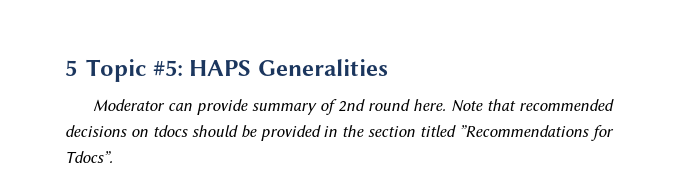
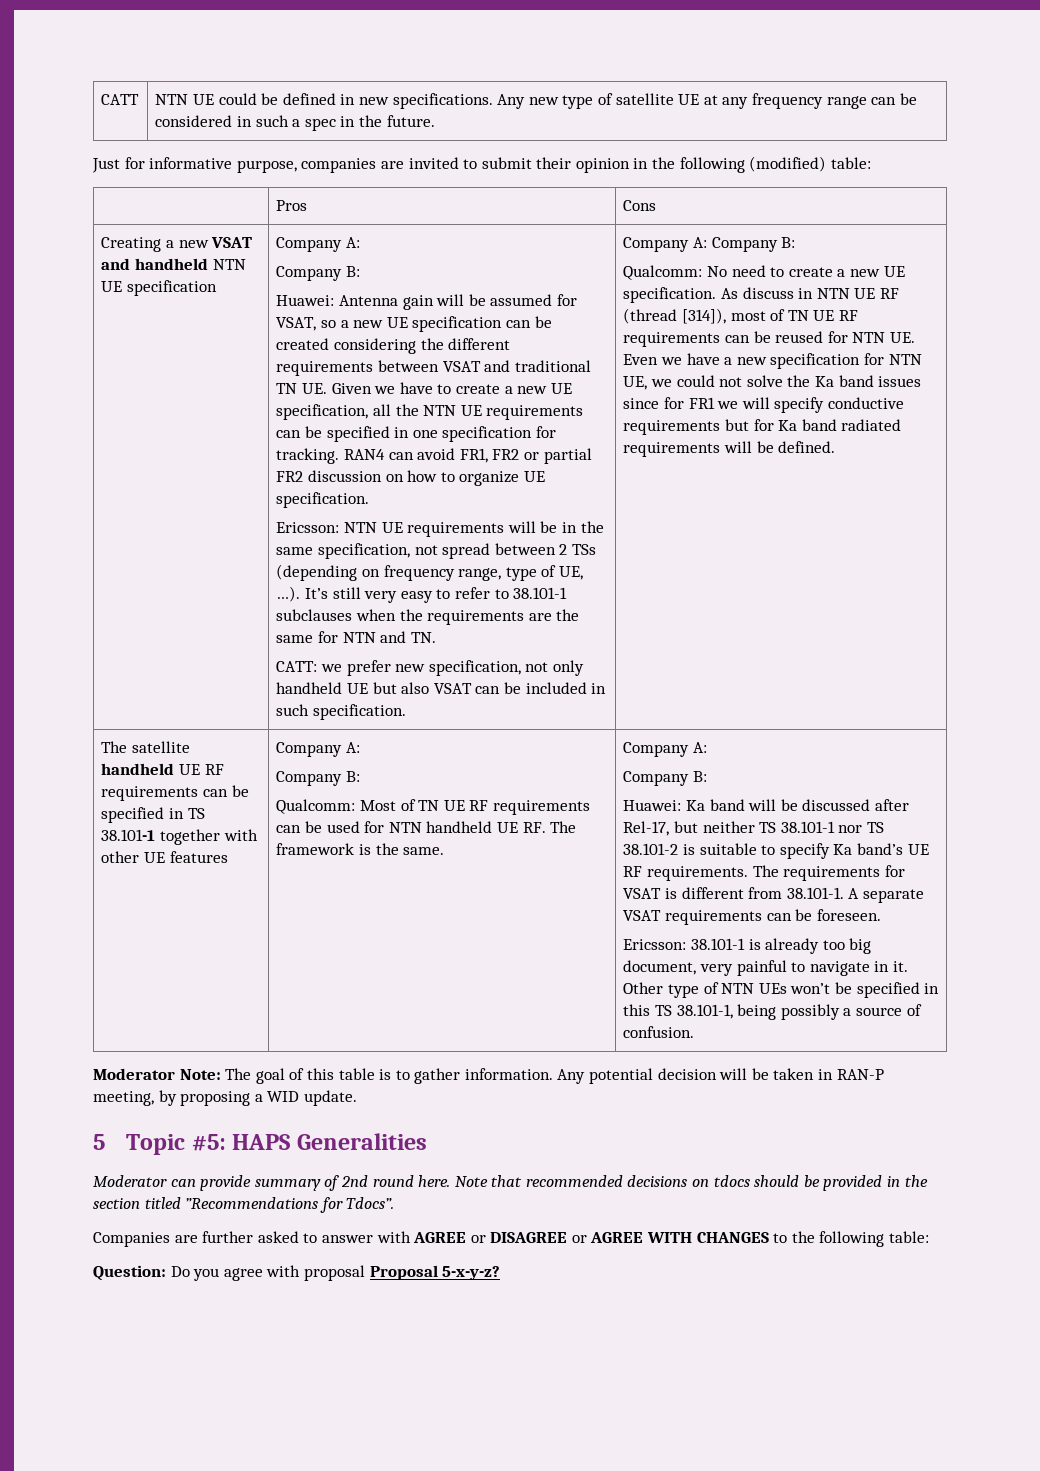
+ CATT | NTN UE could be defined in new specifications. Any new type of satellite UE at any frequency range can be considered in such a spec in the future.
+ Just for informative purpose, companies are invited to submit their opinion in the following (modified) table:
+ | Pros | Cons
+ Creating a new VSAT and handheld NTN UE specification | Company A:
+ Company B:
+ Huawei: Antenna gain will be assumed for VSAT, so a new UE specification can be created considering the different requirements between VSAT and traditional TN UE. Given we have to create a new UE specification, all the NTN UE requirements can be specified in one specification for tracking. RAN4 can avoid FR1, FR2 or partial FR2 discussion on how to organize UE specification.
+ Ericsson: NTN UE requirements will be in the same specification, not spread between 2 TSs (depending on frequency range, type of UE, …). It’s still very easy to refer to 38.101-1 subclauses when the requirements are the same for NTN and TN.
+ CATT: we prefer new specification, not only handheld UE but also VSAT can be included in such specification. | Company A: Company B:
+ Qualcomm: No need to create a new UE specification. As discuss in NTN UE RF (thread [314]), most of TN UE RF requirements can be reused for NTN UE. Even we have a new specification for NTN UE, we could not solve the Ka band issues since for FR1 we will specify conductive requirements but for Ka band radiated requirements will be defined.
+ The satellite handheld UE RF requirements can be specified in TS 38.101-1 together with other UE features | Company A:
+ Company B:
+ Qualcomm: Most of TN UE RF requirements can be used for NTN handheld UE RF. The framework is the same. | Company A:
+ Company B:
+ Huawei: Ka band will be discussed after Rel-17, but neither TS 38.101-1 nor TS 38.101-2 is suitable to specify Ka band’s UE RF requirements. The requirements for VSAT is different from 38.101-1. A separate VSAT requirements can be foreseen.
+ Ericsson: 38.101-1 is already too big document, very painful to navigate in it. Other type of NTN UEs won’t be specified in this TS 38.101-1, being possibly a source of confusion.
+ Moderator Note: The goal of this table is to gather information. Any potential decision will be taken in RAN-P meeting, by proposing a WID update.
+ Companies are further asked to answer with AGREE or DISAGREE or AGREE WITH CHANGES to the following table:
+ Question: Do you agree with proposal Proposal 5-x-y-z?

